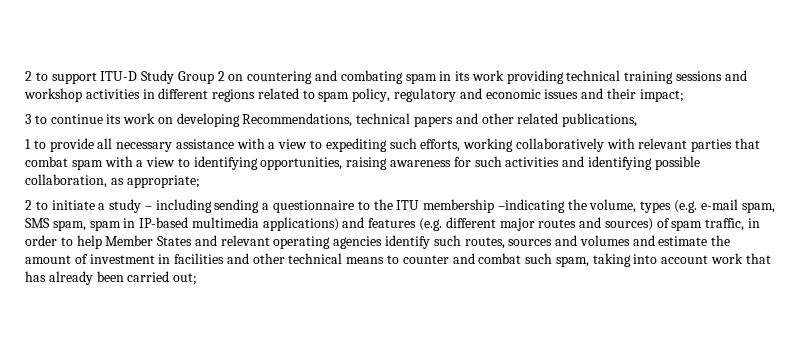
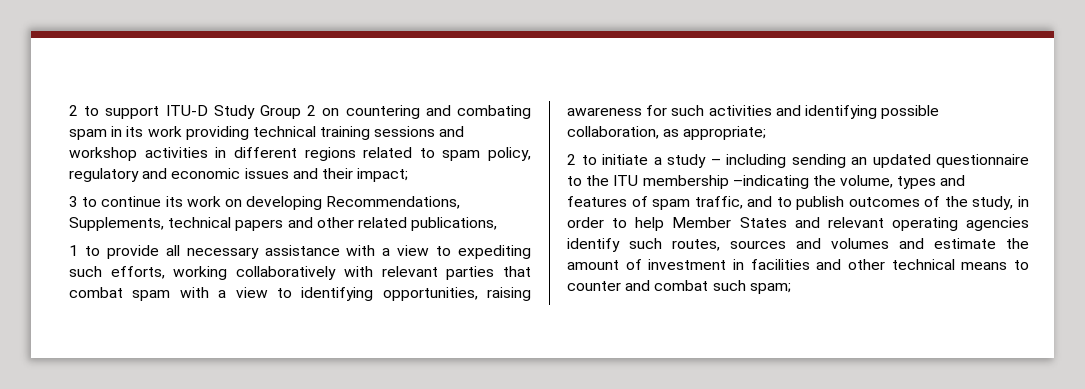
- 3 to continue its work on developing Recommendations, technical papers and other related publications,
+ 3 to continue its work on developing Recommendations, Supplements, technical papers and other related publications,
- 2 to initiate a study – including sending a questionnaire to the ITU membership –indicating the volume, types (e.g. e-mail spam, SMS spam, spam in IP-based multimedia applications) and features (e.g. different major routes and sources) of spam traffic, in order to help Member States and relevant operating agencies identify such routes, sources and volumes and estimate the amount of investment in facilities and other technical means to counter and combat such spam, taking into account work that has already been carried out;
+ 2 to initiate a study – including sending an updated questionnaire to the ITU membership –indicating the volume, types and features of spam traffic, and to publish outcomes of the study, in order to help Member States and relevant operating agencies identify such routes, sources and volumes and estimate the amount of investment in facilities and other technical means to counter and combat such spam;

